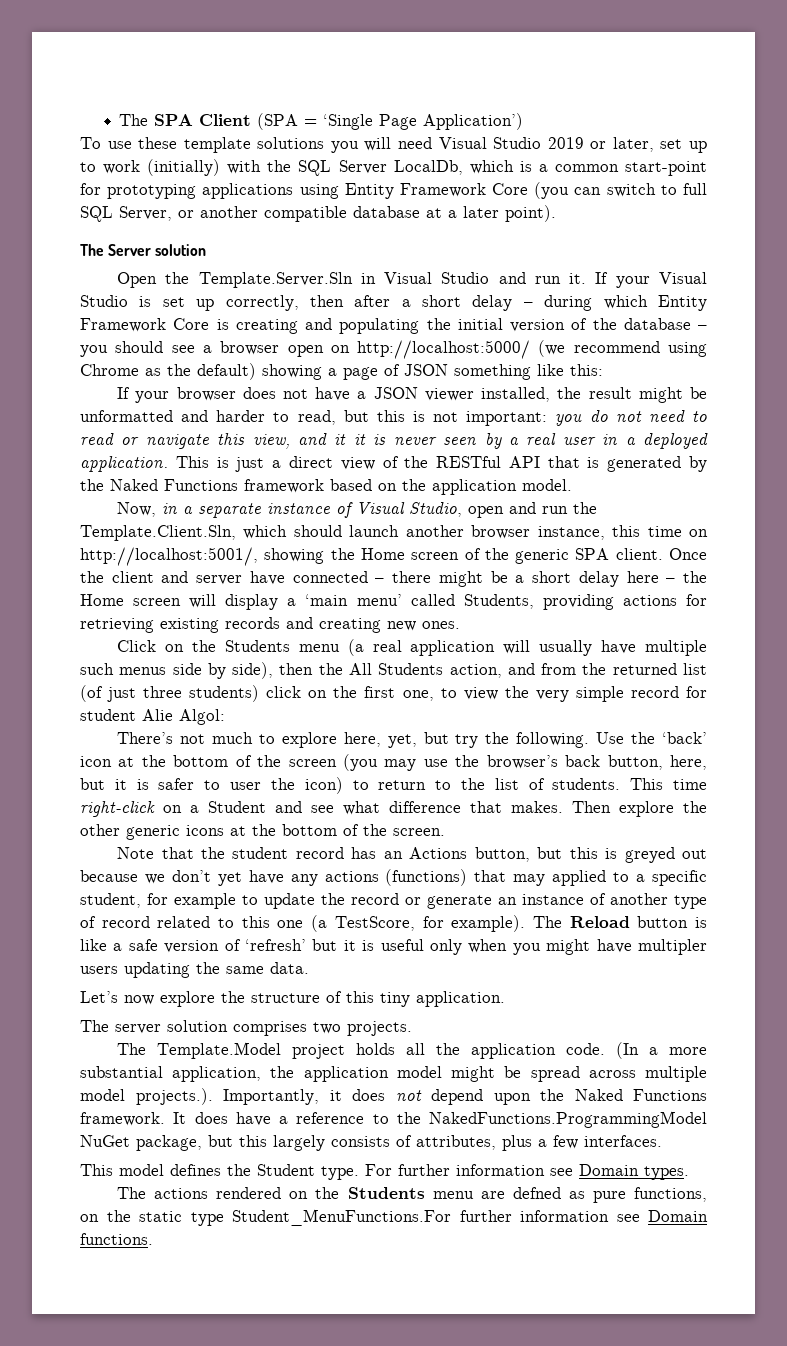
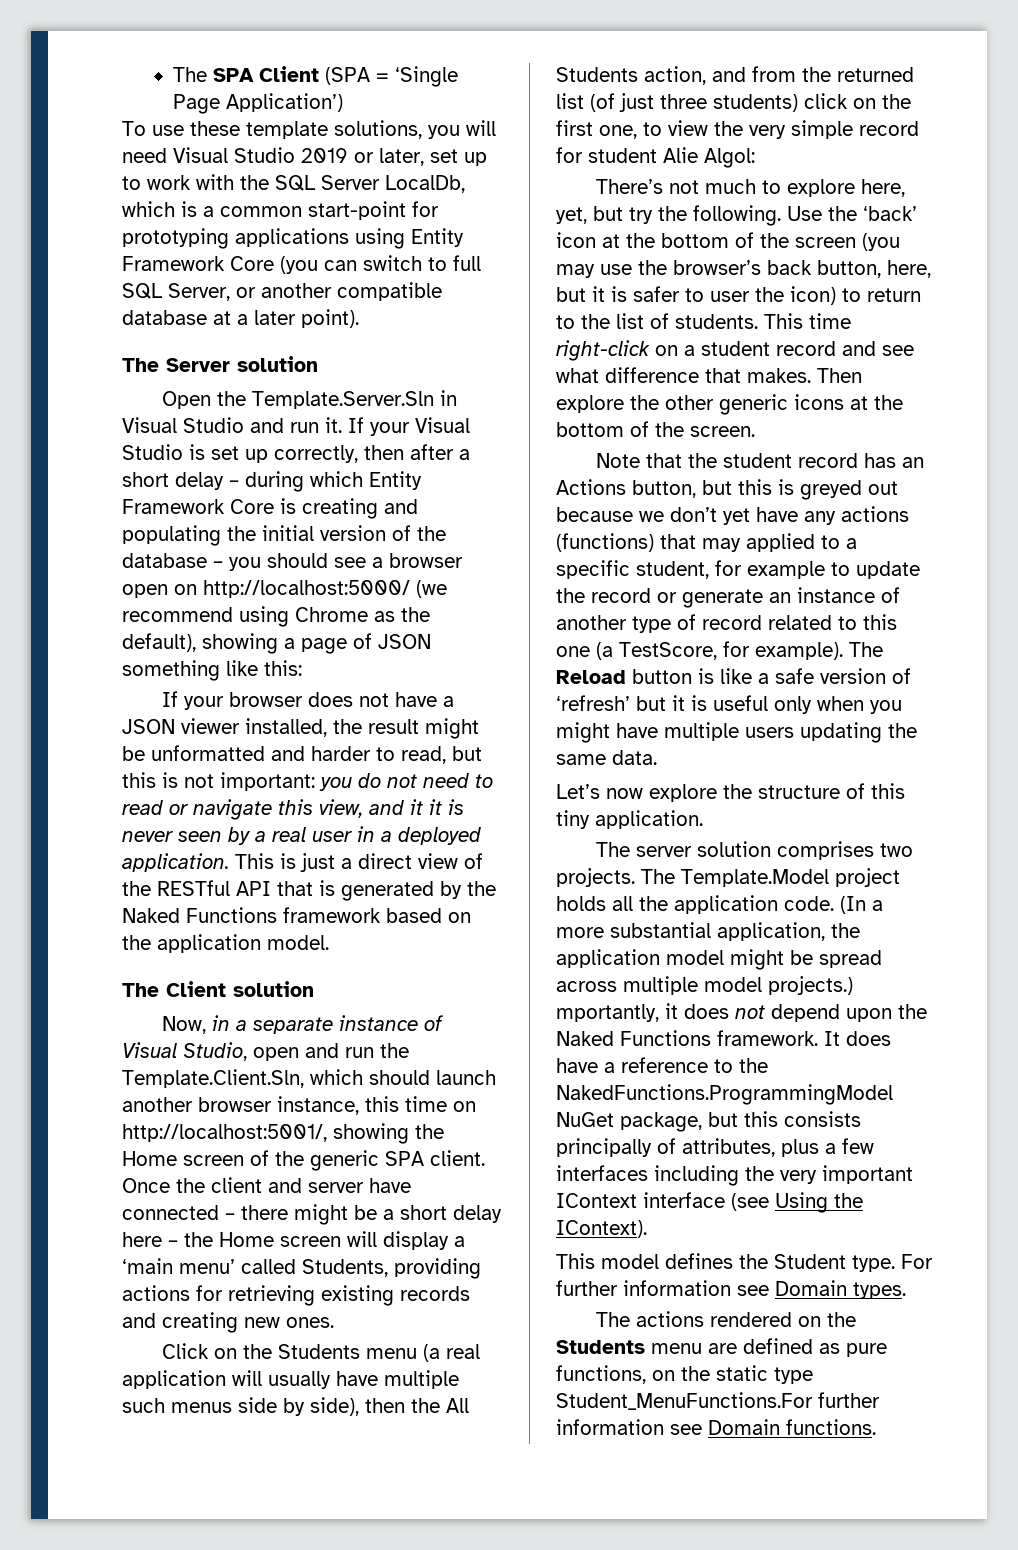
- To use these template solutions you will need Visual Studio 2019 or later, set up to work (initially) with the SQL Server LocalDb, which is a common start-point for prototyping applications using Entity Framework Core (you can switch to full SQL Server, or another compatible database at a later point).
+ To use these template solutions, you will need Visual Studio 2019 or later, set up to work with the SQL Server LocalDb, which is a common start-point for prototyping applications using Entity Framework Core (you can switch to full SQL Server, or another compatible database at a later point).
- If your Visual Studio is set up correctly, then after a short delay – during which Entity Framework Core is creating and populating the initial version of the database – you should see a browser open on http://localhost:5000/ (we recommend using Chrome as the default) showing a page of JSON something like this:
+ If your Visual Studio is set up correctly, then after a short delay – during which Entity Framework Core is creating and populating the initial version of the database – you should see a browser open on http://localhost:5000/ (we recommend using Chrome as the default), showing a page of JSON something like this:
+ The Client solution
- This time right-click on a Student and see what difference that makes.
+ This time right-click on a student record and see what difference that makes.
- The Reload button is like a safe version of ‘refresh’ but it is useful only when you might have multipler users updating the same data.
+ The Reload button is like a safe version of ‘refresh’ but it is useful only when you might have multiple users updating the same data.
- The server solution comprises two projects.
- The Template.Model project holds all the application code.
+ The server solution comprises two projects. The Template.Model project holds all the application code.
- (In a more substantial application, the application model might be spread across multiple model projects.). Importantly, it does not depend upon the Naked Functions framework.
+ (In a more substantial application, the application model might be spread across multiple model projects.) mportantly, it does not depend upon the Naked Functions framework.
- It does have a reference to the NakedFunctions.ProgrammingModel NuGet package, but this largely consists of attributes, plus a few interfaces.
+ It does have a reference to the NakedFunctions.ProgrammingModel NuGet package, but this consists principally of attributes, plus a few interfaces including the very important IContext interface (see Using the IContext).
- The actions rendered on the Students menu are defned as pure functions, on the static type Student_MenuFunctions.For further information see Domain functions.
+ The actions rendered on the Students menu are defined as pure functions, on the static type Student_MenuFunctions.For further information see Domain functions.

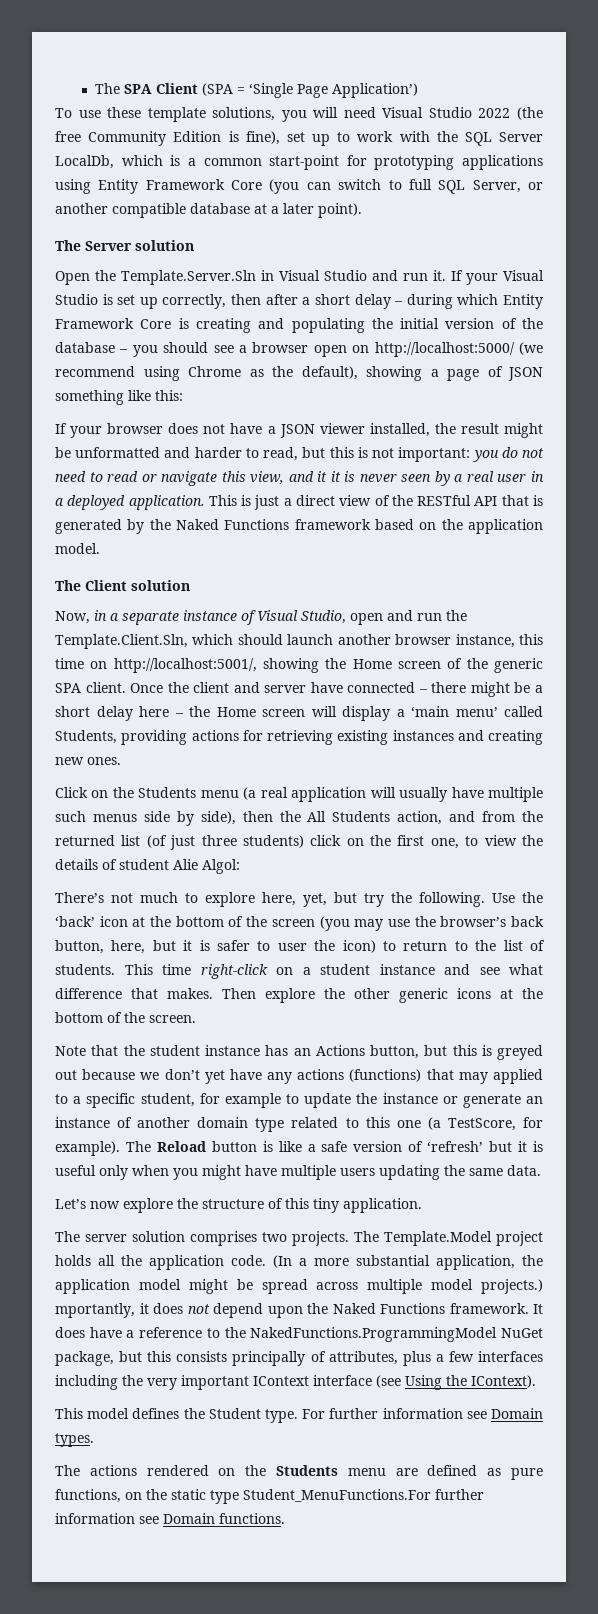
- To use these template solutions, you will need Visual Studio 2019 or later, set up to work with the SQL Server LocalDb, which is a common start-point for prototyping applications using Entity Framework Core (you can switch to full SQL Server, or another compatible database at a later point).
+ To use these template solutions, you will need Visual Studio 2022 (the free Community Edition is fine), set up to work with the SQL Server LocalDb, which is a common start-point for prototyping applications using Entity Framework Core (you can switch to full SQL Server, or another compatible database at a later point).
- Once the client and server have connected – there might be a short delay here – the Home screen will display a ‘main menu’ called Students, providing actions for retrieving existing records and creating new ones.
+ Once the client and server have connected – there might be a short delay here – the Home screen will display a ‘main menu’ called Students, providing actions for retrieving existing instances and creating new ones.
- Click on the Students menu (a real application will usually have multiple such menus side by side), then the All Students action, and from the returned list (of just three students) click on the first one, to view the very simple record for student Alie Algol:
+ Click on the Students menu (a real application will usually have multiple such menus side by side), then the All Students action, and from the returned list (of just three students) click on the first one, to view the details of student Alie Algol:
- This time right-click on a student record and see what difference that makes.
+ This time right-click on a student instance and see what difference that makes.
- Note that the student record has an Actions button, but this is greyed out because we don’t yet have any actions (functions) that may applied to a specific student, for example to update the record or generate an instance of another type of record related to this one (a TestScore, for example).
+ Note that the student instance has an Actions button, but this is greyed out because we don’t yet have any actions (functions) that may applied to a specific student, for example to update the instance or generate an instance of another domain type related to this one (a TestScore, for example).

